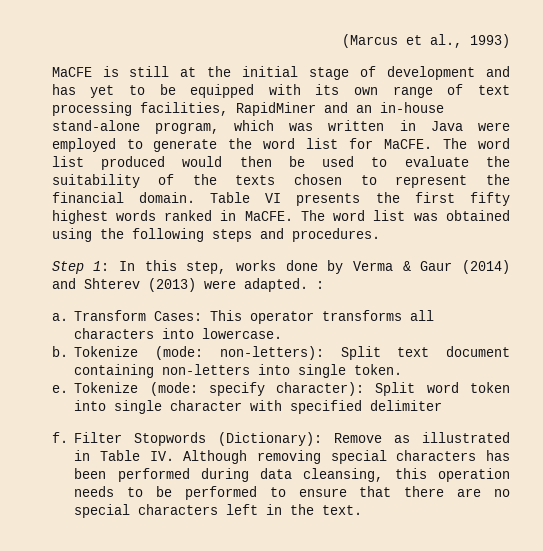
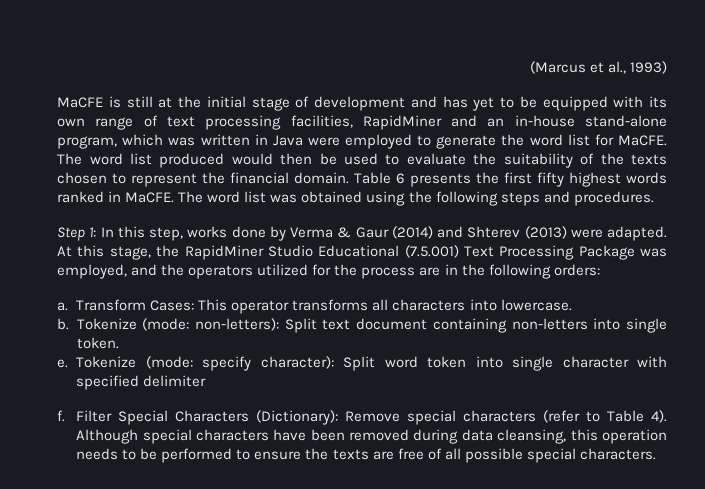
- Table VI presents the first fifty highest words ranked in MaCFE.
+ Table 6 presents the first fifty highest words ranked in MaCFE.
- Step 1: In this step, works done by Verma & Gaur (2014) and Shterev (2013) were adapted. :
+ Step 1: In this step, works done by Verma & Gaur (2014) and Shterev (2013) were adapted. At this stage, the RapidMiner Studio Educational (7.5.001) Text Processing Package was employed, and the operators utilized for the process are in the following orders:
- Filter Stopwords (Dictionary): Remove as illustrated in Table IV. Although removing special characters has been performed during data cleansing, this operation needs to be performed to ensure that there are no special characters left in the text.
+ Filter Special Characters (Dictionary): Remove special characters (refer to Table 4). Although special characters have been removed during data cleansing, this operation needs to be performed to ensure the texts are free of all possible special characters.

